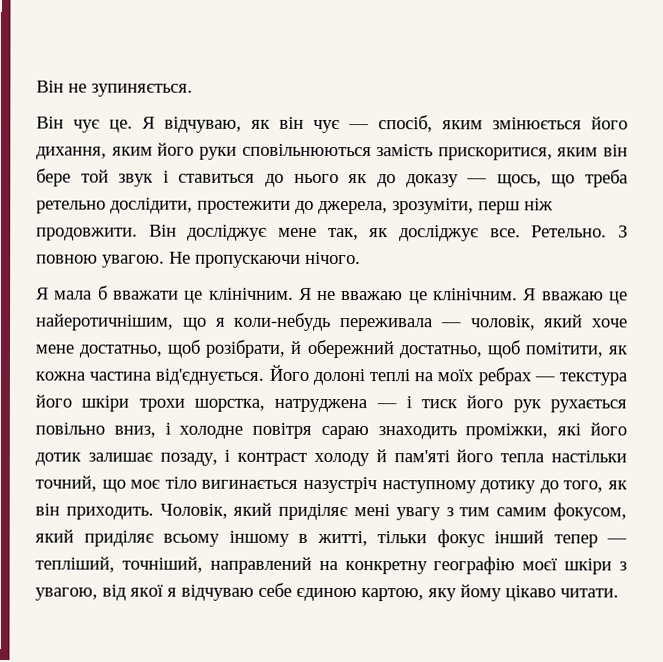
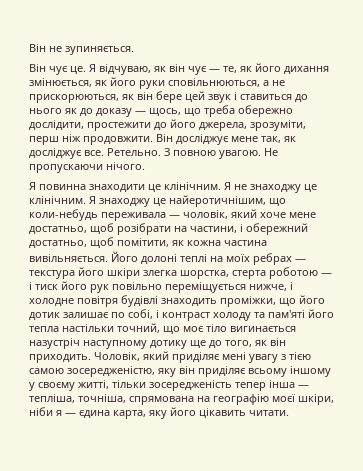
- Я відчуваю, як він чує — спосіб, яким змінюється його дихання, яким його руки сповільнюються замість прискоритися, яким він бере той звук і ставиться до нього як до доказу — щось, що треба ретельно дослідити, простежити до джерела, зрозуміти, перш ніж продовжити.
+ Я відчуваю, як він чує — те, як його дихання змінюється, як його руки сповільнюються, а не прискорюються, як він бере цей звук і ставиться до нього як до доказу — щось, що треба обережно дослідити, простежити до його джерела, зрозуміти, перш ніж продовжити.
- Я мала б вважати це клінічним.
+ Я повинна знаходити це клінічним.
- Я не вважаю це клінічним. Я вважаю це найеротичнішим, що я коли-небудь переживала — чоловік, який хоче мене достатньо, щоб розібрати, й обережний достатньо, щоб помітити, як кожна частина від'єднується.
+ Я не знаходжу це клінічним. Я знаходжу це найеротичнішим, що коли-небудь переживала — чоловік, який хоче мене достатньо, щоб розібрати на частини, і обережний достатньо, щоб помітити, як кожна частина вивільняється.
- Його долоні теплі на моїх ребрах — текстура його шкіри трохи шорстка, натруджена — і тиск його рук рухається повільно вниз, і холодне повітря сараю знаходить проміжки, які його дотик залишає позаду, і контраст холоду й пам'яті його тепла настільки точний, що моє тіло вигинається назустріч наступному дотику до того, як він приходить.
+ Його долоні теплі на моїх ребрах — текстура його шкіри злегка шорстка, стерта роботою — і тиск його рук повільно переміщується нижче, і холодне повітря будівлі знаходить проміжки, що його дотик залишає по собі, і контраст холоду та пам'яті його тепла настільки точний, що моє тіло вигинається назустріч наступному дотику ще до того, як він приходить.
- Чоловік, який приділяє мені увагу з тим самим фокусом, який приділяє всьому іншому в житті, тільки фокус інший тепер — тепліший, точніший, направлений на конкретну географію моєї шкіри з увагою, від якої я відчуваю себе єдиною картою, яку йому цікаво читати.
+ Чоловік, який приділяє мені увагу з тією самою зосередженістю, яку він приділяє всьому іншому у своєму житті, тільки зосередженість тепер інша — тепліша, точніша, спрямована на географію моєї шкіри, ніби я — єдина карта, яку його цікавить читати.

